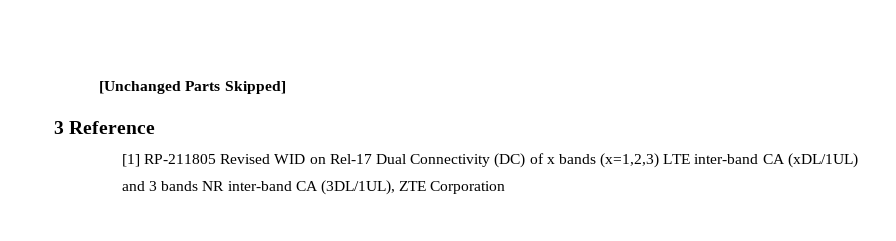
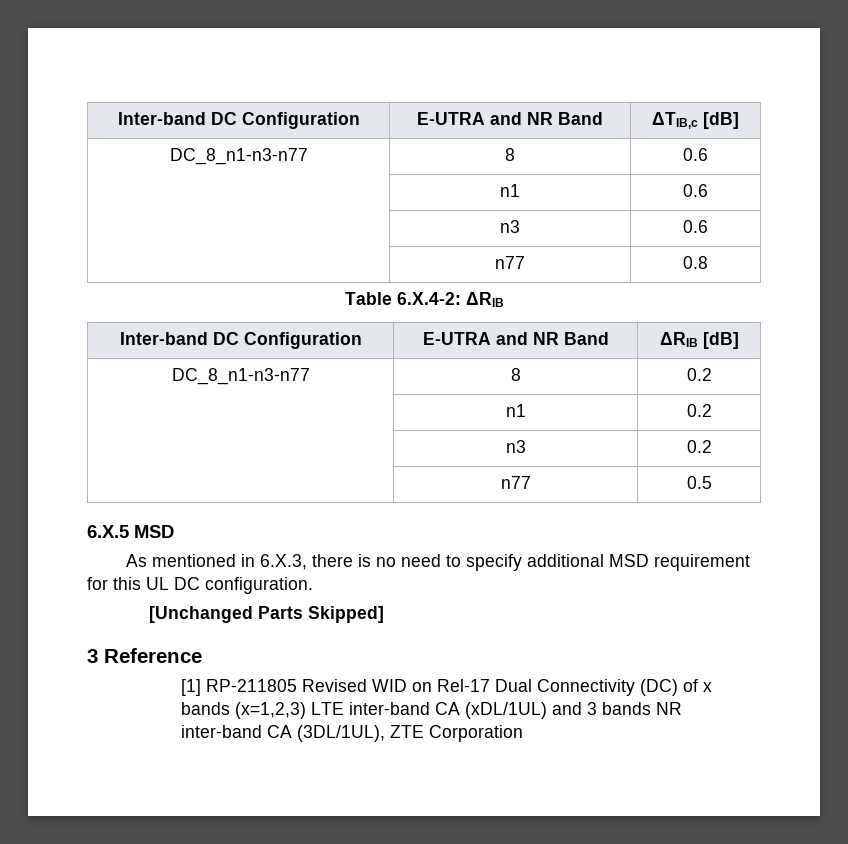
+ Inter-band DC Configuration | E-UTRA and NR Band | ΔTIB,c [dB]
+ DC_8_n1-n3-n77 | 8 | 0.6
+ | n1 | 0.6
+ | n3 | 0.6
+ | n77 | 0.8
+ Table 6.X.4-2: ΔRIB
+ Inter-band DC Configuration | E-UTRA and NR Band | ΔRIB [dB]
+ DC_8_n1-n3-n77 | 8 | 0.2
+ | n1 | 0.2
+ | n3 | 0.2
+ | n77 | 0.5
+ 6.X.5 MSD
+ As mentioned in 6.X.3, there is no need to specify additional MSD requirement for this UL DC configuration.

